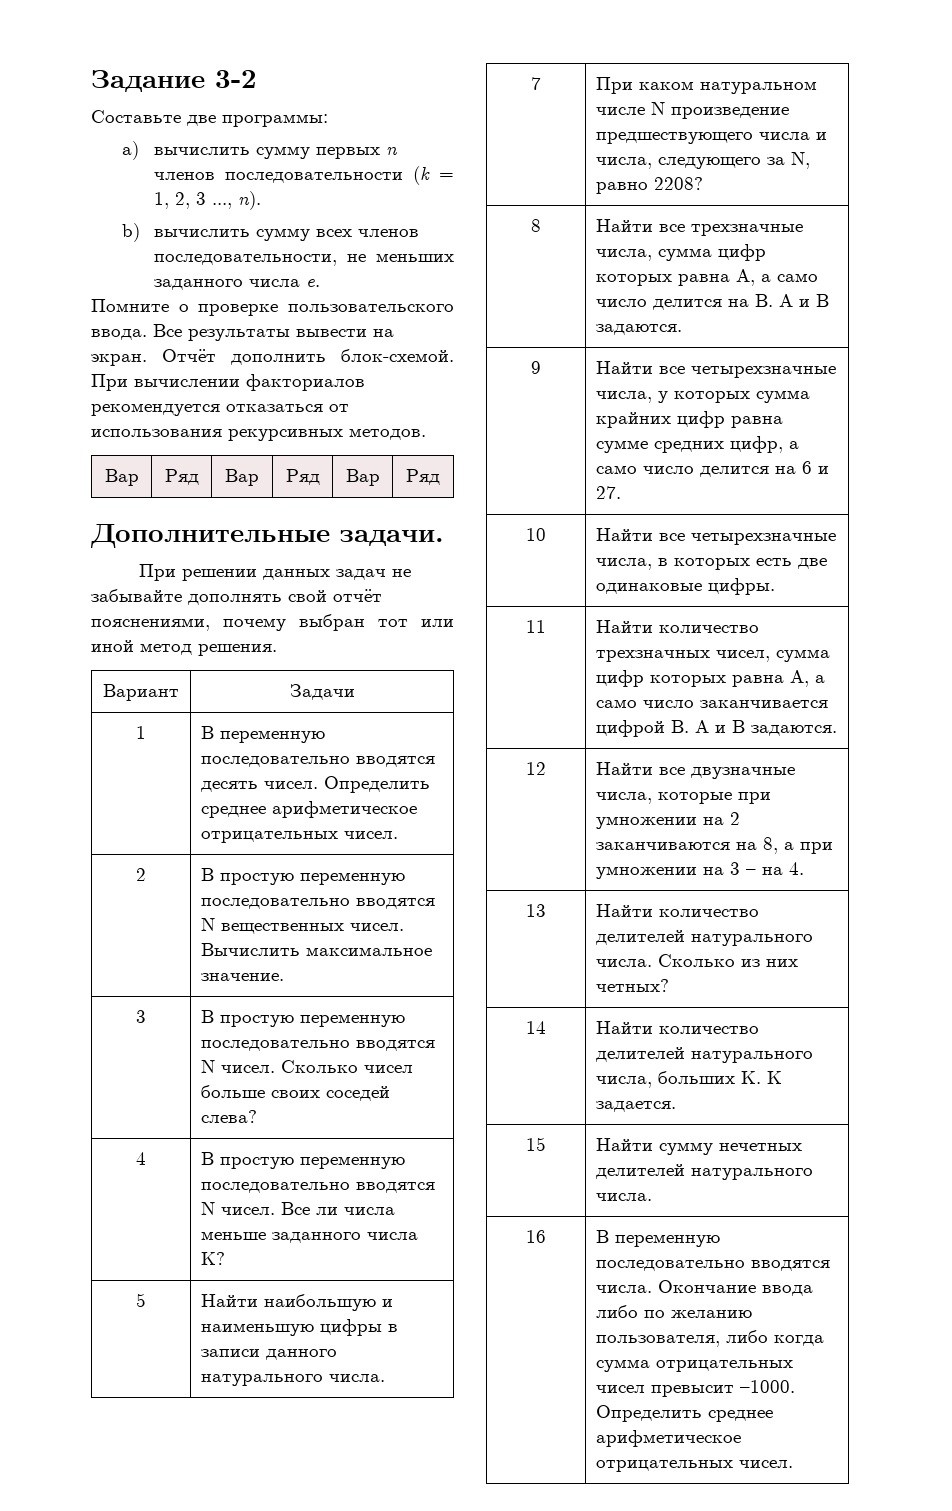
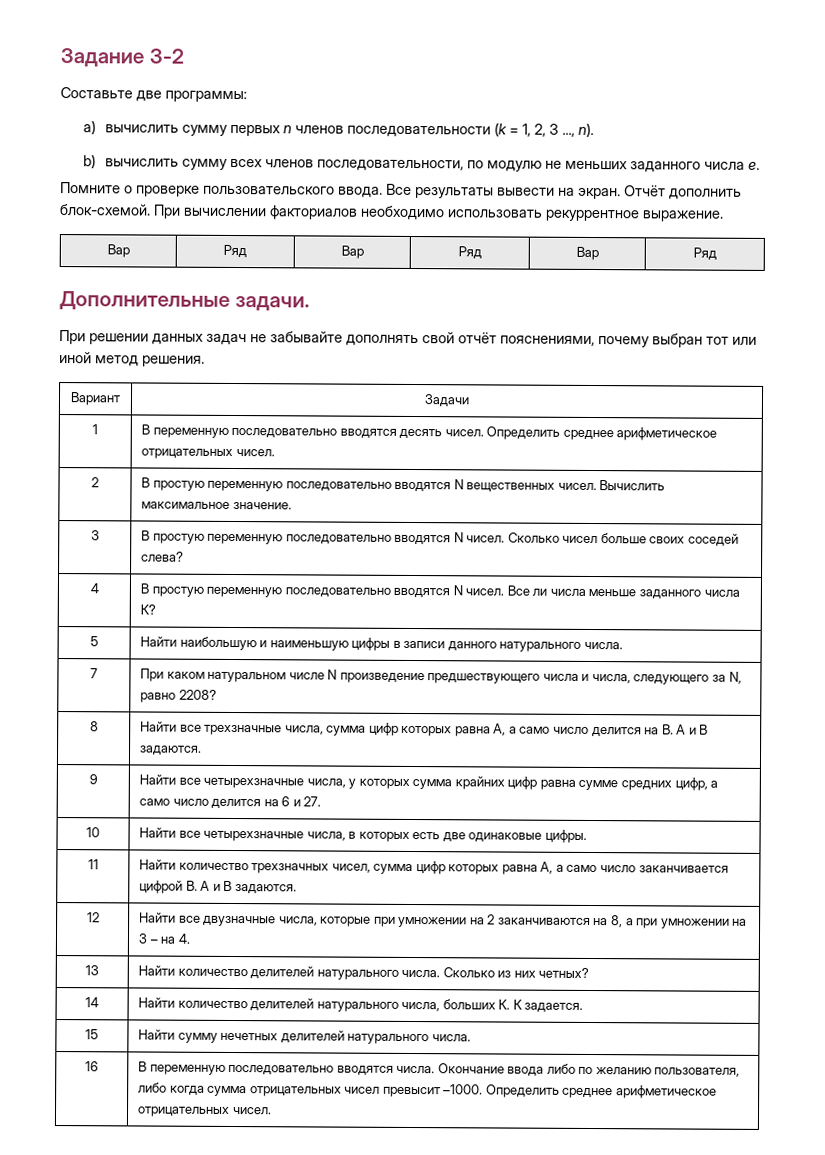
- b) вычислить сумму всех членов последовательности, не меньших заданного числа e.
+ b) вычислить сумму всех членов последовательности, по модулю не меньших заданного числа e.
- При вычислении факториалов рекомендуется отказаться от использования рекурсивных методов.
+ При вычислении факториалов необходимо использовать рекуррентное выражение.

